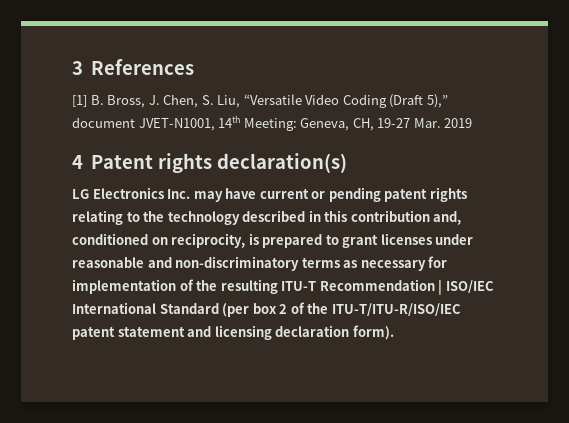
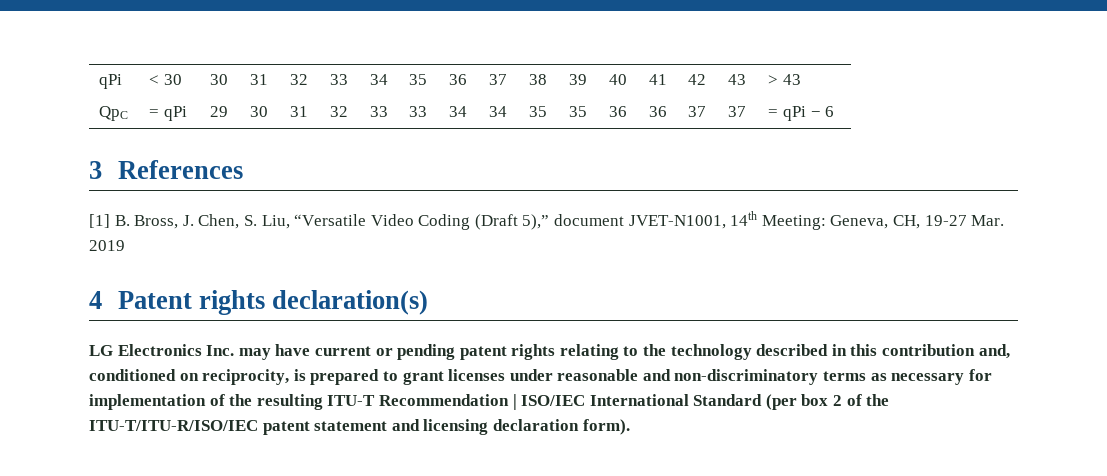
+ qPi | < 30 | 30 | 31 | 32 | 33 | 34 | 35 | 36 | 37 | 38 | 39 | 40 | 41 | 42 | 43 | > 43
+ QpC | = qPi | 29 | 30 | 31 | 32 | 33 | 33 | 34 | 34 | 35 | 35 | 36 | 36 | 37 | 37 | = qPi − 6

